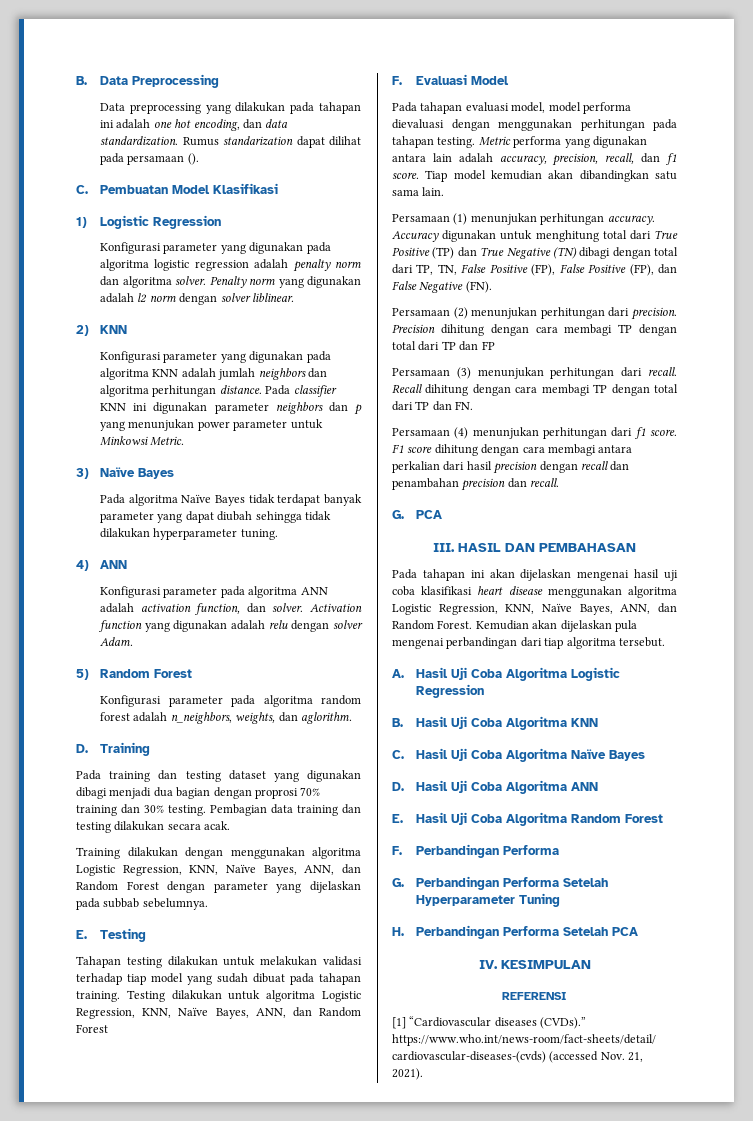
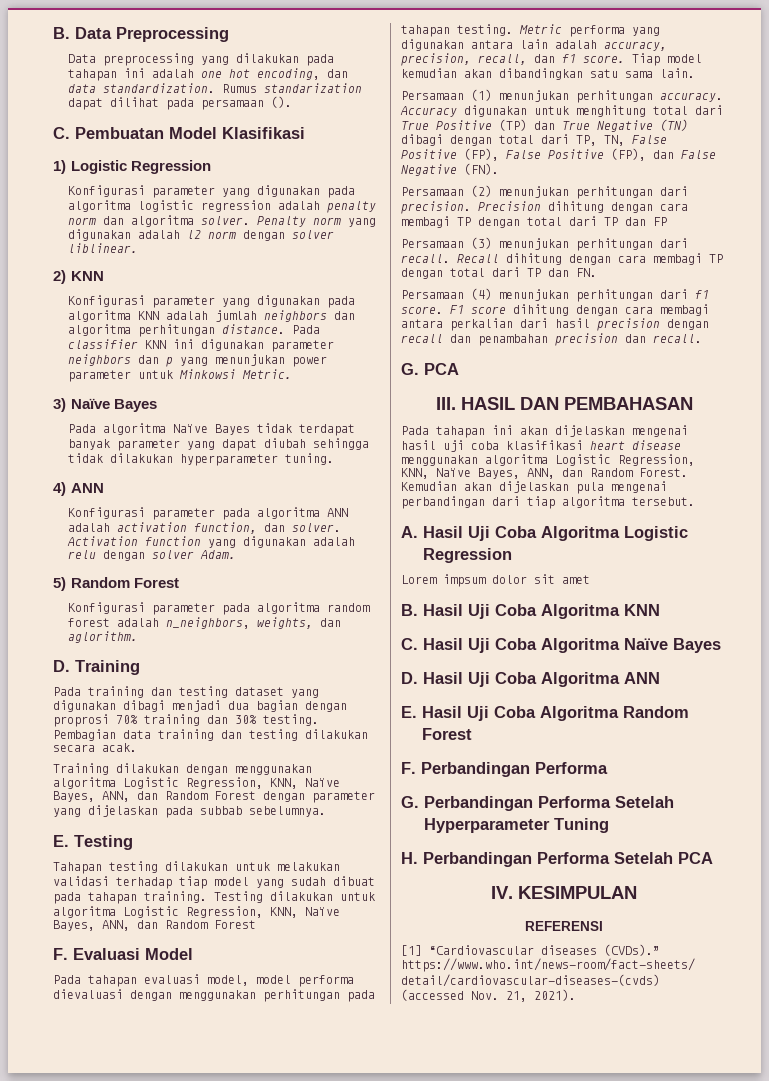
+ Lorem impsum dolor sit amet

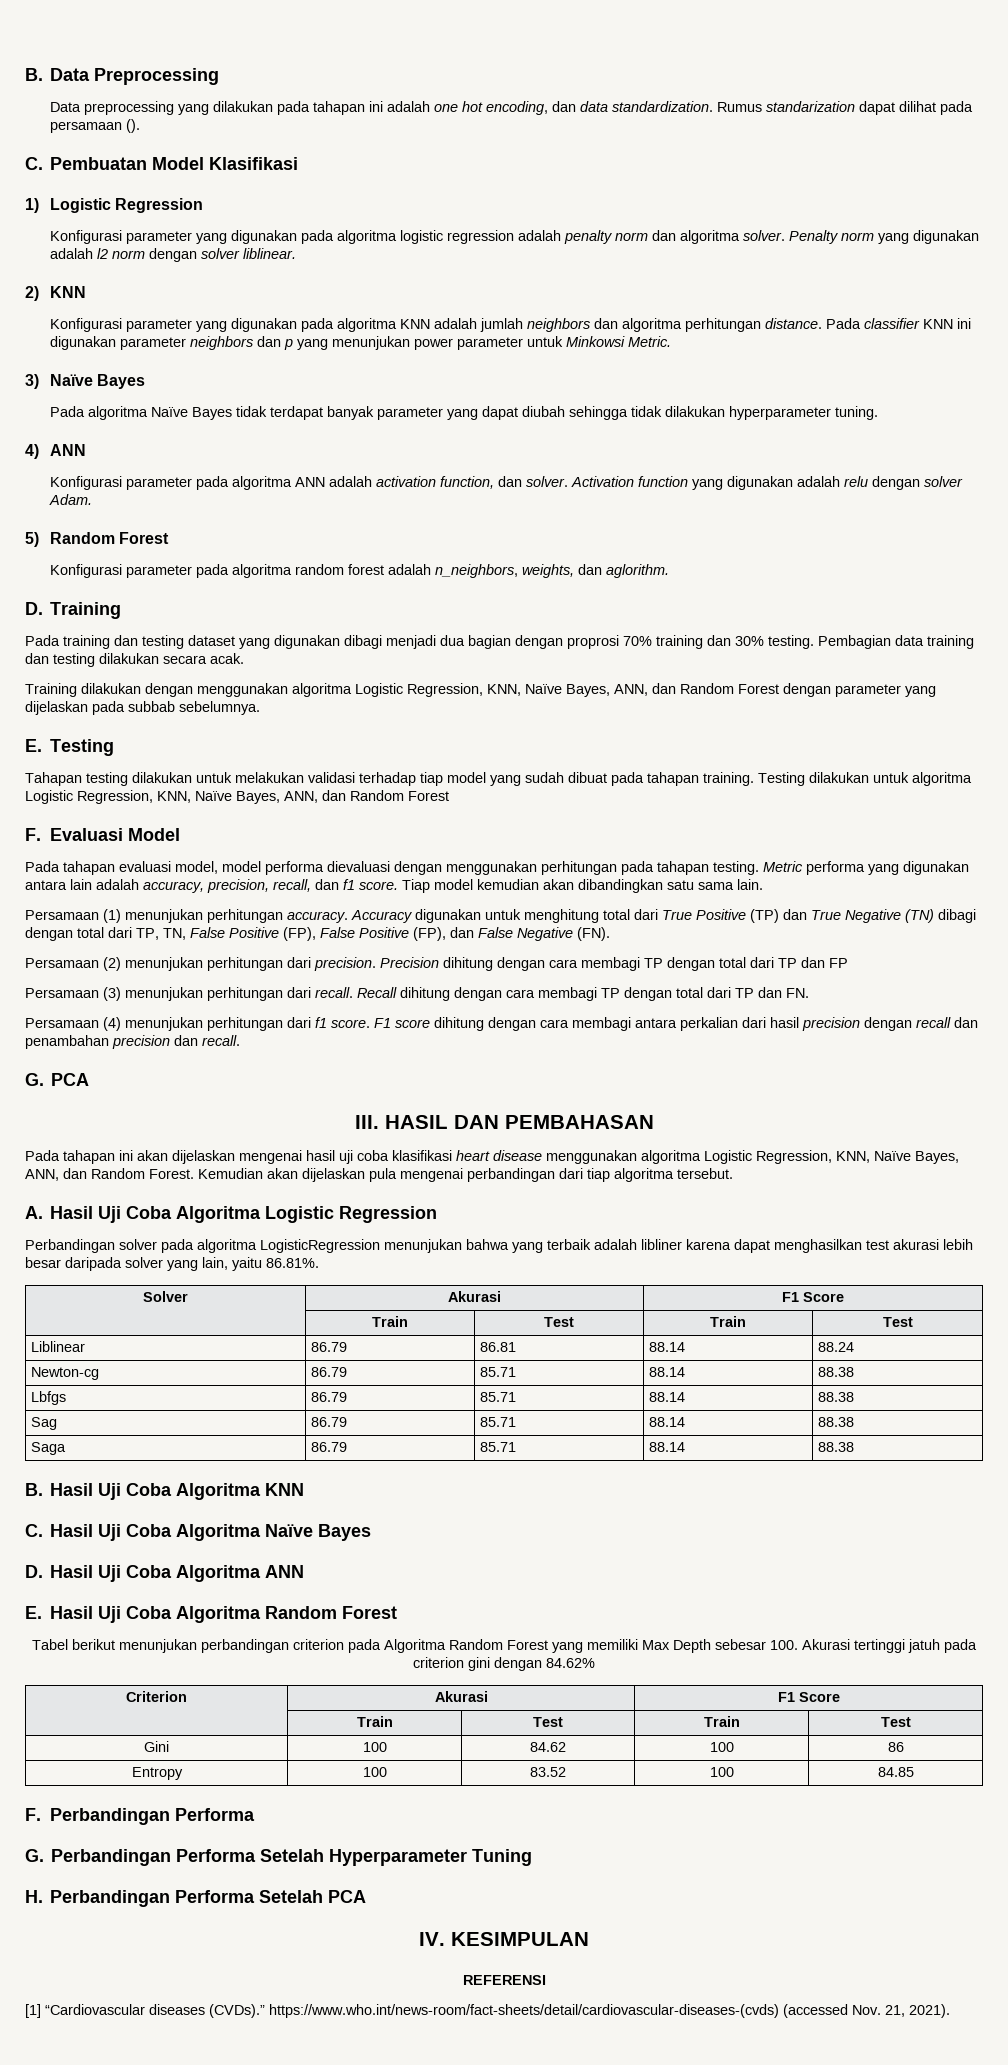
- Lorem impsum dolor sit amet
+ Perbandingan solver pada algoritma LogisticRegression menunjukan bahwa yang terbaik adalah libliner karena dapat menghasilkan test akurasi lebih besar daripada solver yang lain, yaitu 86.81%.
+ Solver | Akurasi | F1 Score
+ | Train | Test | Train | Test
+ Liblinear | 86.79 | 86.81 | 88.14 | 88.24
+ Newton-cg | 86.79 | 85.71 | 88.14 | 88.38
+ Lbfgs | 86.79 | 85.71 | 88.14 | 88.38
+ Sag | 86.79 | 85.71 | 88.14 | 88.38
+ Saga | 86.79 | 85.71 | 88.14 | 88.38
+ Tabel berikut menunjukan perbandingan criterion pada Algoritma Random Forest yang memiliki Max Depth sebesar 100. Akurasi tertinggi jatuh pada criterion gini dengan 84.62%
+ Criterion | Akurasi | F1 Score
+ | Train | Test | Train | Test
+ Gini | 100 | 84.62 | 100 | 86
+ Entropy | 100 | 83.52 | 100 | 84.85

